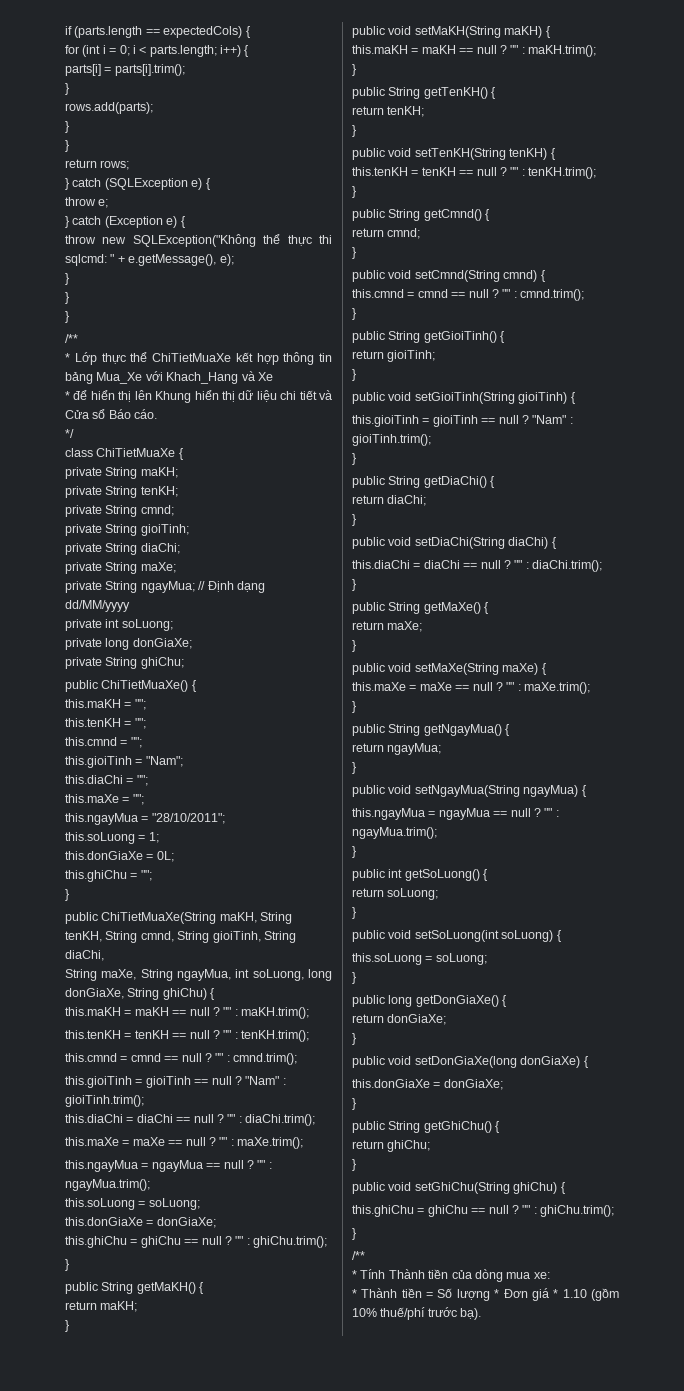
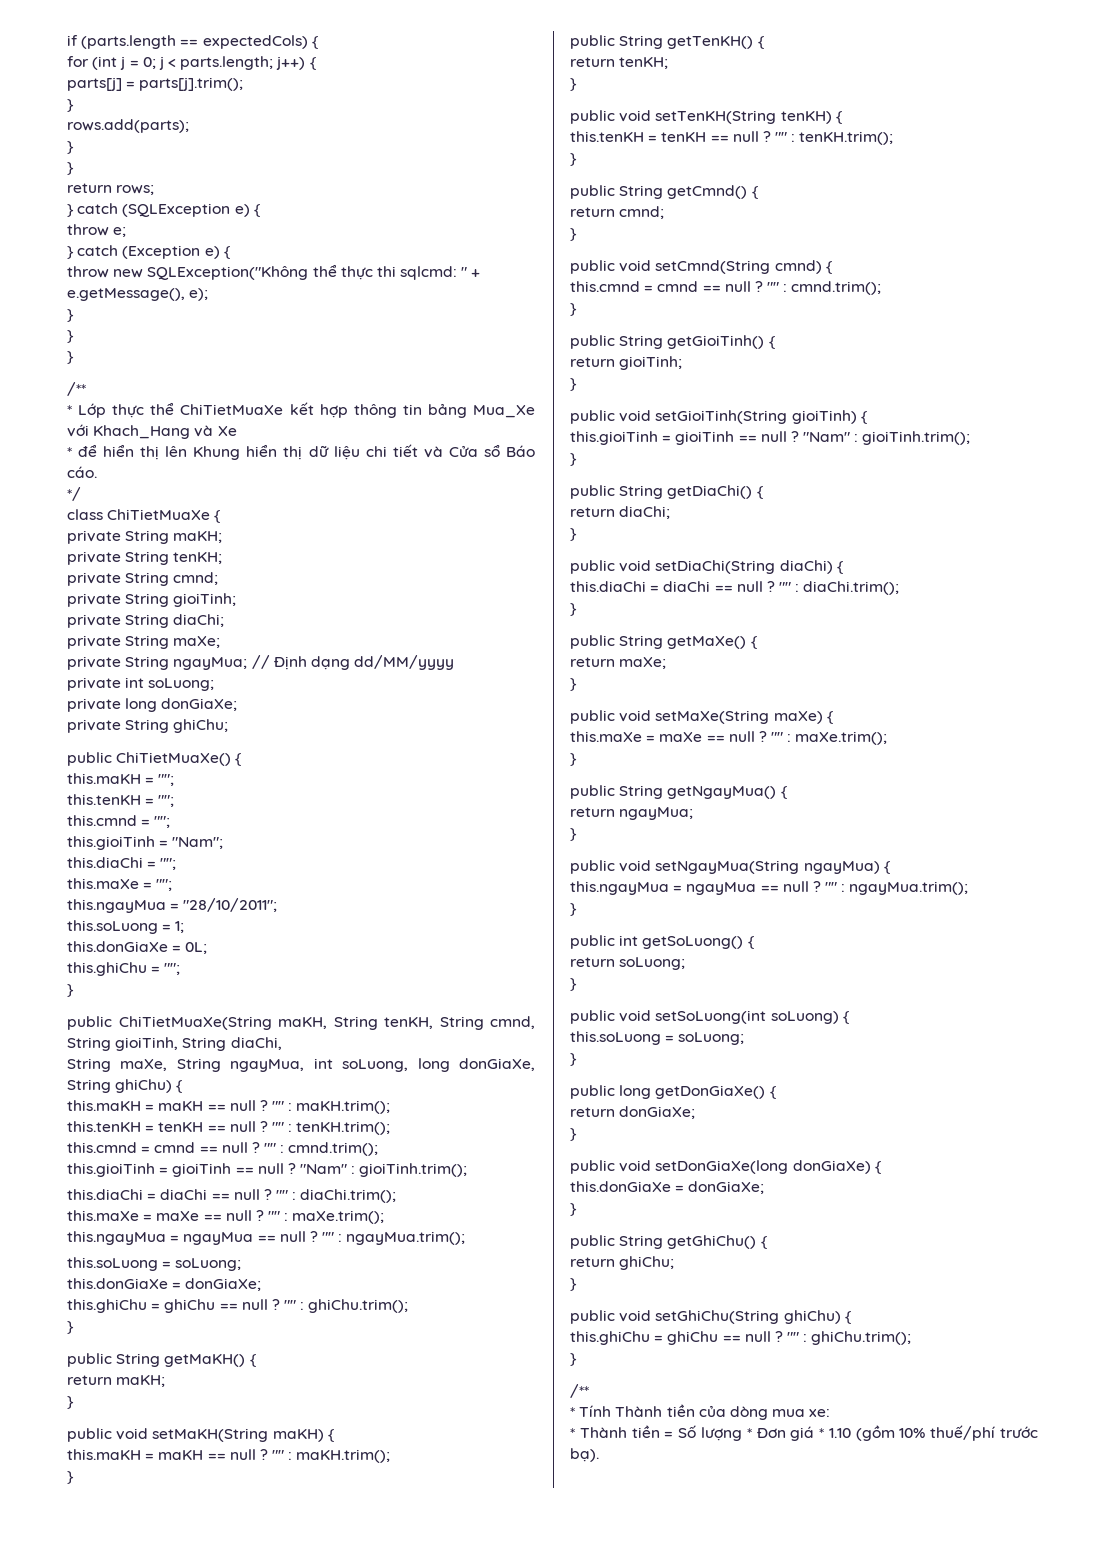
- for (int i = 0; i < parts.length; i++) {
- parts[i] = parts[i].trim();
+ for (int j = 0; j < parts.length; j++) {
+ parts[j] = parts[j].trim();

